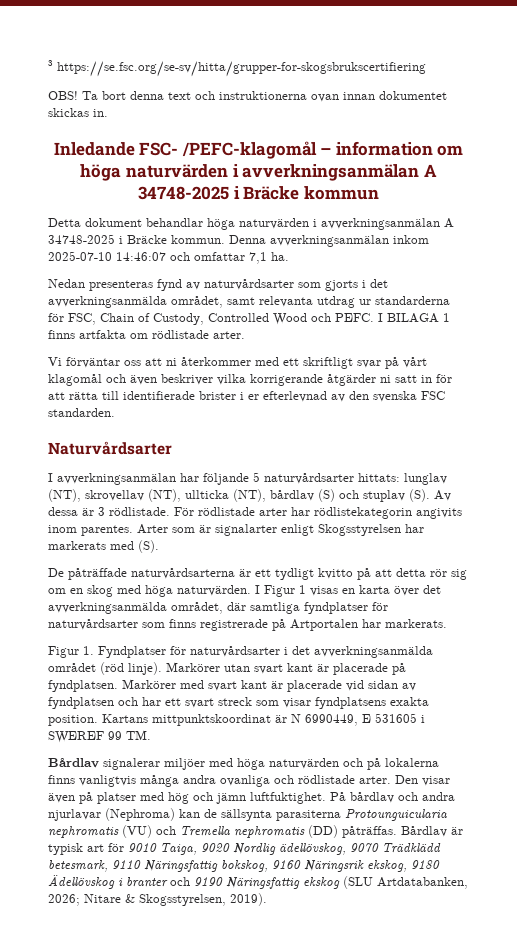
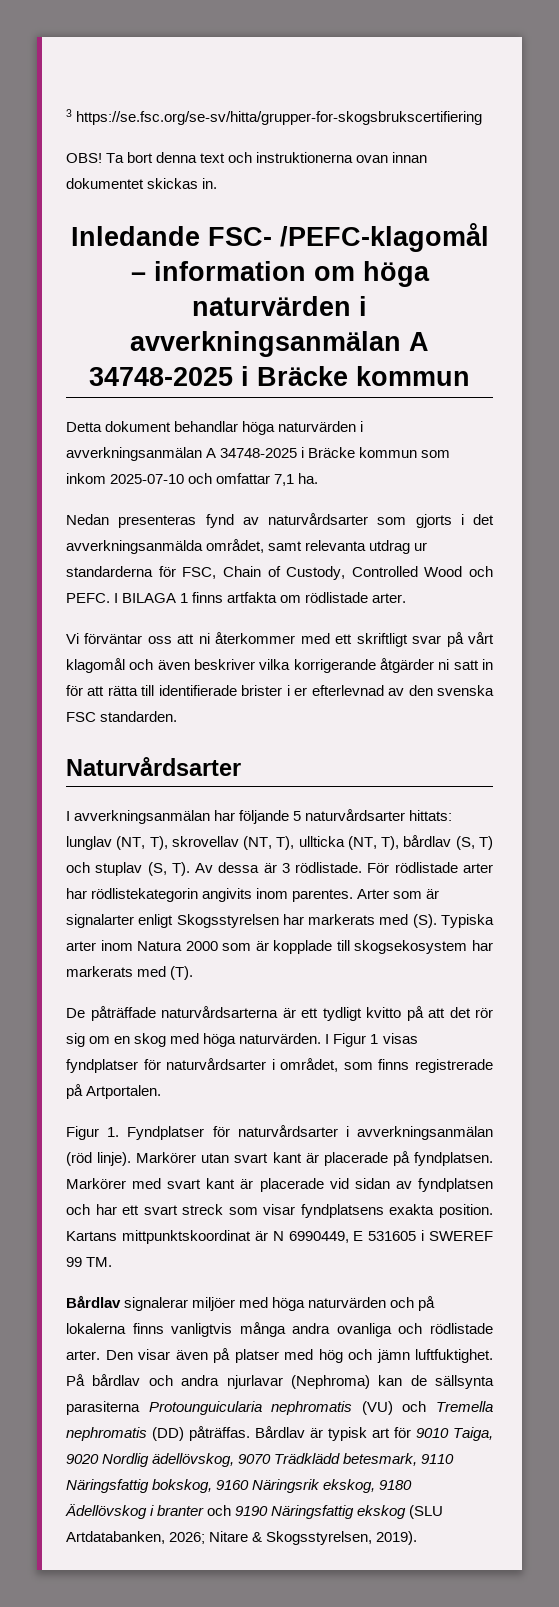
- Detta dokument behandlar höga naturvärden i avverkningsanmälan A 34748-2025 i Bräcke kommun. Denna avverkningsanmälan inkom 2025-07-10 14:46:07 och omfattar 7,1 ha.
+ Detta dokument behandlar höga naturvärden i avverkningsanmälan A 34748-2025 i Bräcke kommun som inkom 2025-07-10 och omfattar 7,1 ha.
- I avverkningsanmälan har följande 5 naturvårdsarter hittats: lunglav (NT), skrovellav (NT), ullticka (NT), bårdlav (S) och stuplav (S). Av dessa är 3 rödlistade.
+ I avverkningsanmälan har följande 5 naturvårdsarter hittats: lunglav (NT, T), skrovellav (NT, T), ullticka (NT, T), bårdlav (S, T) och stuplav (S, T). Av dessa är 3 rödlistade.
- Arter som är signalarter enligt Skogsstyrelsen har markerats med (S).
+ Arter som är signalarter enligt Skogsstyrelsen har markerats med (S). Typiska arter inom Natura 2000 som är kopplade till skogsekosystem har markerats med (T).
- De påträffade naturvårdsarterna är ett tydligt kvitto på att detta rör sig om en skog med höga naturvärden.
+ De påträffade naturvårdsarterna är ett tydligt kvitto på att det rör sig om en skog med höga naturvärden.
- I Figur 1 visas en karta över det avverkningsanmälda området, där samtliga fyndplatser för naturvårdsarter som finns registrerade på Artportalen har markerats.
+ I Figur 1 visas fyndplatser för naturvårdsarter i området, som finns registrerade på Artportalen.
- Figur 1. Fyndplatser för naturvårdsarter i det avverkningsanmälda området (röd linje).
+ Figur 1. Fyndplatser för naturvårdsarter i avverkningsanmälan (röd linje).

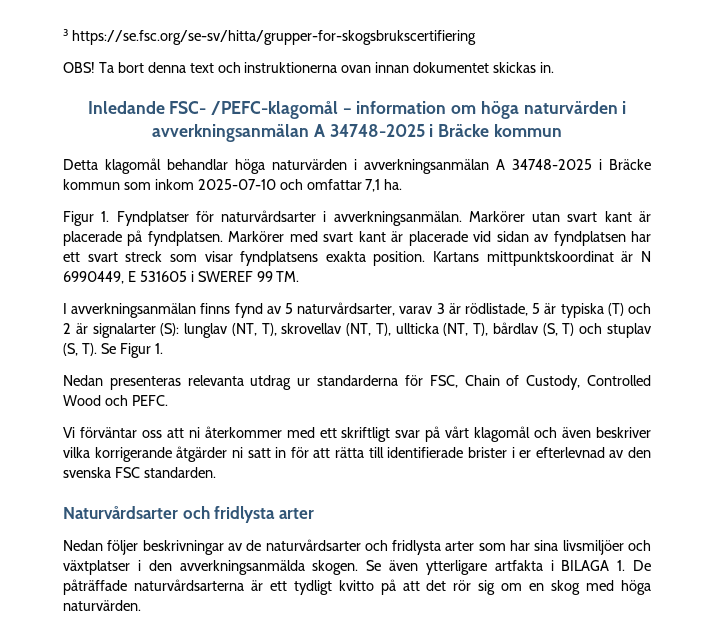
- Detta dokument behandlar höga naturvärden i avverkningsanmälan A 34748-2025 i Bräcke kommun som inkom 2025-07-10 och omfattar 7,1 ha.
+ Detta klagomål behandlar höga naturvärden i avverkningsanmälan A 34748-2025 i Bräcke kommun som inkom 2025-07-10 och omfattar 7,1 ha.
- Nedan presenteras fynd av naturvårdsarter som gjorts i det avverkningsanmälda området, samt relevanta utdrag ur standarderna för FSC, Chain of Custody, Controlled Wood och PEFC. I BILAGA 1 finns artfakta om rödlistade arter.
+ Figur 1. Fyndplatser för naturvårdsarter i avverkningsanmälan. Markörer utan svart kant är placerade på fyndplatsen. Markörer med svart kant är placerade vid sidan av fyndplatsen har ett svart streck som visar fyndplatsens exakta position. Kartans mittpunktskoordinat är N 6990449, E 531605 i SWEREF 99 TM.
+ I avverkningsanmälan finns fynd av 5 naturvårdsarter, varav 3 är rödlistade, 5 är typiska (T) och 2 är signalarter (S): lunglav (NT, T), skrovellav (NT, T), ullticka (NT, T), bårdlav (S, T) och stuplav (S, T). Se Figur 1.
+ Nedan presenteras relevanta utdrag ur standarderna för FSC, Chain of Custody, Controlled Wood och PEFC.
- Naturvårdsarter
- I avverkningsanmälan har följande 5 naturvårdsarter hittats: lunglav (NT, T), skrovellav (NT, T), ullticka (NT, T), bårdlav (S, T) och stuplav (S, T). Av dessa är 3 rödlistade. För rödlistade arter har rödlistekategorin angivits inom parentes. Arter som är signalarter enligt Skogsstyrelsen har markerats med (S). Typiska arter inom Natura 2000 som är kopplade till skogsekosystem har markerats med (T).
- De påträffade naturvårdsarterna är ett tydligt kvitto på att det rör sig om en skog med höga naturvärden. I Figur 1 visas fyndplatser för naturvårdsarter i området, som finns registrerade på Artportalen.
- Figur 1. Fyndplatser för naturvårdsarter i avverkningsanmälan (röd linje). Markörer utan svart kant är placerade på fyndplatsen. Markörer med svart kant är placerade vid sidan av fyndplatsen och har ett svart streck som visar fyndplatsens exakta position. Kartans mittpunktskoordinat är N 6990449, E 531605 i SWEREF 99 TM.
- Bårdlav signalerar miljöer med höga naturvärden och på lokalerna finns vanligtvis många andra ovanliga och rödlistade arter. Den visar även på platser med hög och jämn luftfuktighet. På bårdlav och andra njurlavar (Nephroma) kan de sällsynta parasiterna Protounguicularia nephromatis (VU) och Tremella nephromatis (DD) påträffas. Bårdlav är typisk art för 9010 Taiga, 9020 Nordlig ädellövskog, 9070 Trädklädd betesmark, 9110 Näringsfattig bokskog, 9160 Näringsrik ekskog, 9180 Ädellövskog i branter och 9190 Näringsfattig ekskog (SLU Artdatabanken, 2026; Nitare & Skogsstyrelsen, 2019).
+ Naturvårdsarter och fridlysta arter
+ Nedan följer beskrivningar av de naturvårdsarter och fridlysta arter som har sina livsmiljöer och växtplatser i den avverkningsanmälda skogen. Se även ytterligare artfakta i BILAGA 1. De påträffade naturvårdsarterna är ett tydligt kvitto på att det rör sig om en skog med höga naturvärden.

